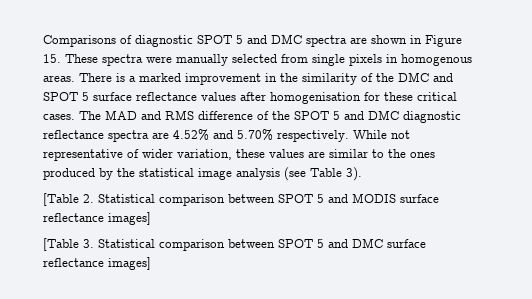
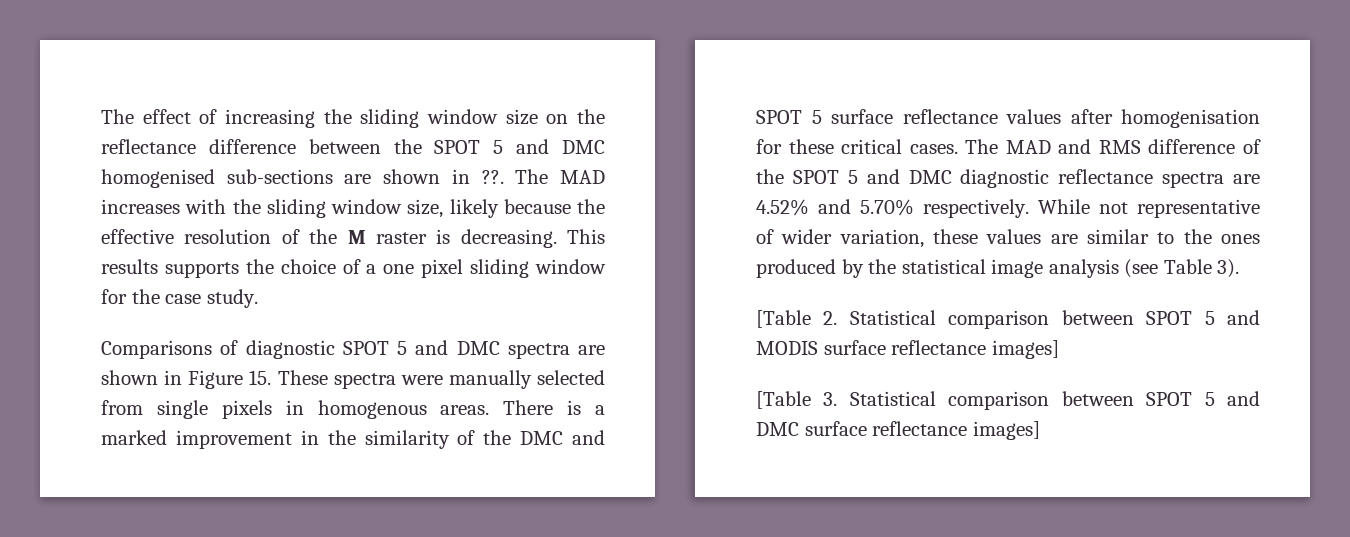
+ The effect of increasing the sliding window size on the reflectance difference between the SPOT 5 and DMC homogenised sub-sections are shown in ??. The MAD increases with the sliding window size, likely because the effective resolution of the M raster is decreasing. This results supports the choice of a one pixel sliding window for the case study.

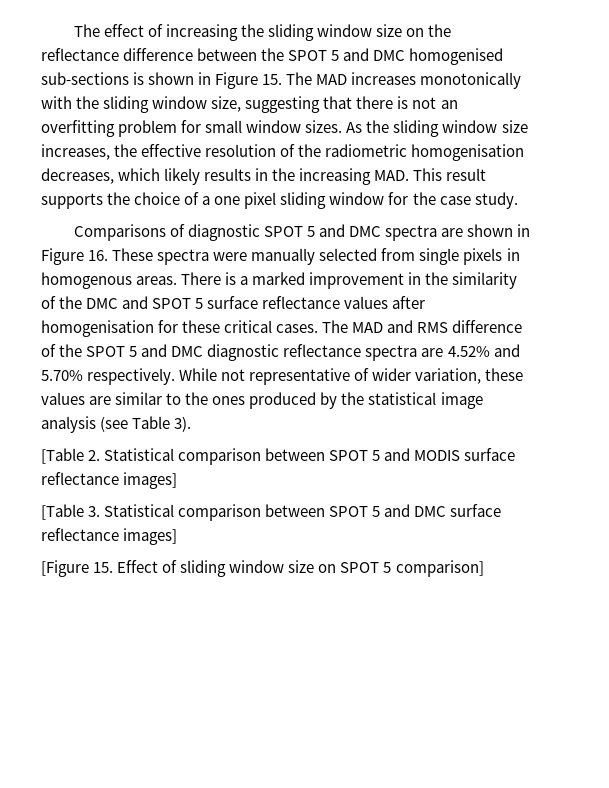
- The effect of increasing the sliding window size on the reflectance difference between the SPOT 5 and DMC homogenised sub-sections are shown in ??. The MAD increases with the sliding window size, likely because the effective resolution of the M raster is decreasing. This results supports the choice of a one pixel sliding window for the case study.
+ The effect of increasing the sliding window size on the reflectance difference between the SPOT 5 and DMC homogenised sub-sections is shown in Figure 15. The MAD increases monotonically with the sliding window size, suggesting that there is not an overfitting problem for small window sizes. As the sliding window size increases, the effective resolution of the radiometric homogenisation decreases, which likely results in the increasing MAD. This result supports the choice of a one pixel sliding window for the case study.
- Comparisons of diagnostic SPOT 5 and DMC spectra are shown in Figure 15. These spectra were manually selected from single pixels in homogenous areas.
+ Comparisons of diagnostic SPOT 5 and DMC spectra are shown in Figure 16. These spectra were manually selected from single pixels in homogenous areas.
+ [Figure 15. Effect of sliding window size on SPOT 5 comparison]

